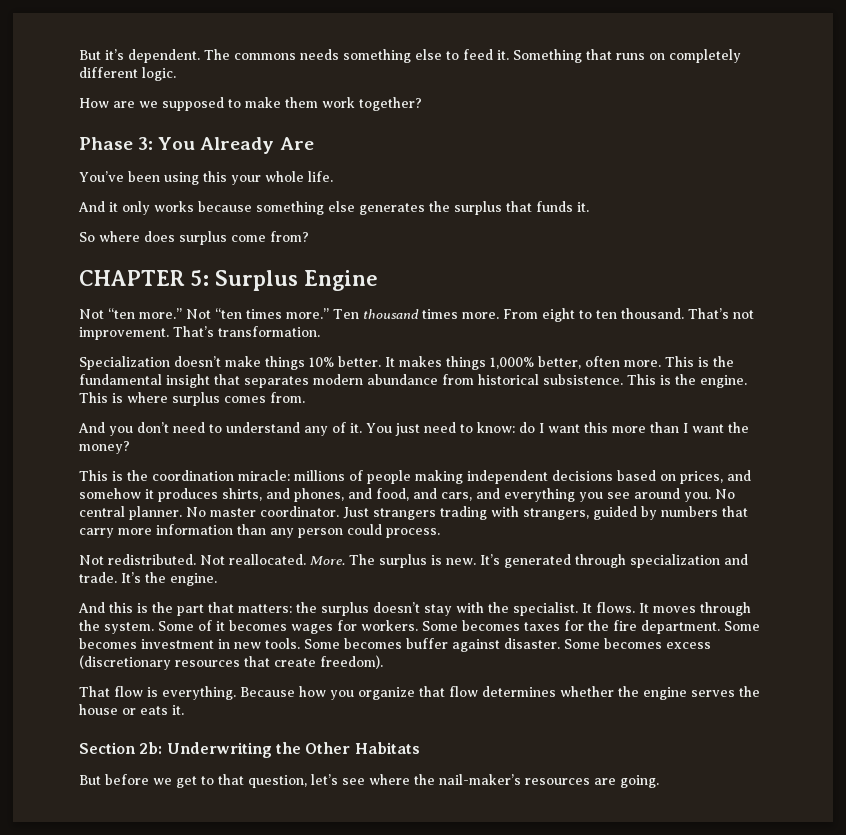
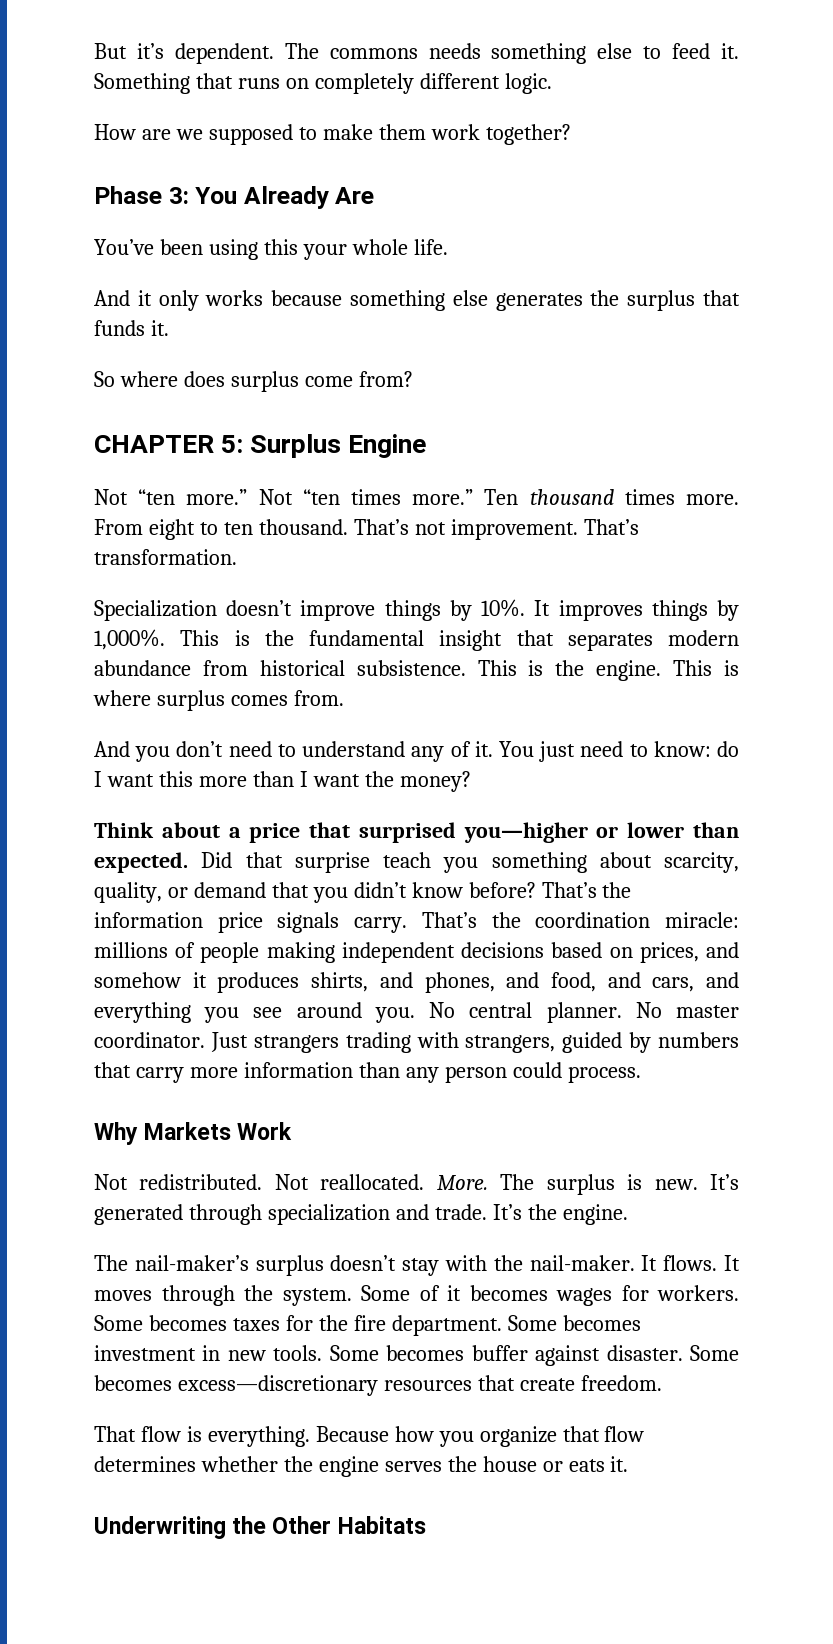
- Specialization doesn’t make things 10% better. It makes things 1,000% better, often more.
+ Specialization doesn’t improve things by 10%. It improves things by 1,000%.
- This is the coordination miracle: millions of people making independent decisions based on prices, and somehow it produces shirts, and phones, and food, and cars, and everything you see around you.
+ Think about a price that surprised you—higher or lower than expected. Did that surprise teach you something about scarcity, quality, or demand that you didn’t know before? That’s the information price signals carry. That’s the coordination miracle: millions of people making independent decisions based on prices, and somehow it produces shirts, and phones, and food, and cars, and everything you see around you.
+ Why Markets Work
- And this is the part that matters: the surplus doesn’t stay with the specialist.
+ The nail-maker’s surplus doesn’t stay with the nail-maker.
- Some becomes excess (discretionary resources that create freedom).
+ Some becomes excess—discretionary resources that create freedom.
- Section 2b: Underwriting the Other Habitats
+ Underwriting the Other Habitats
- But before we get to that question, let’s see where the nail-maker’s resources are going.

